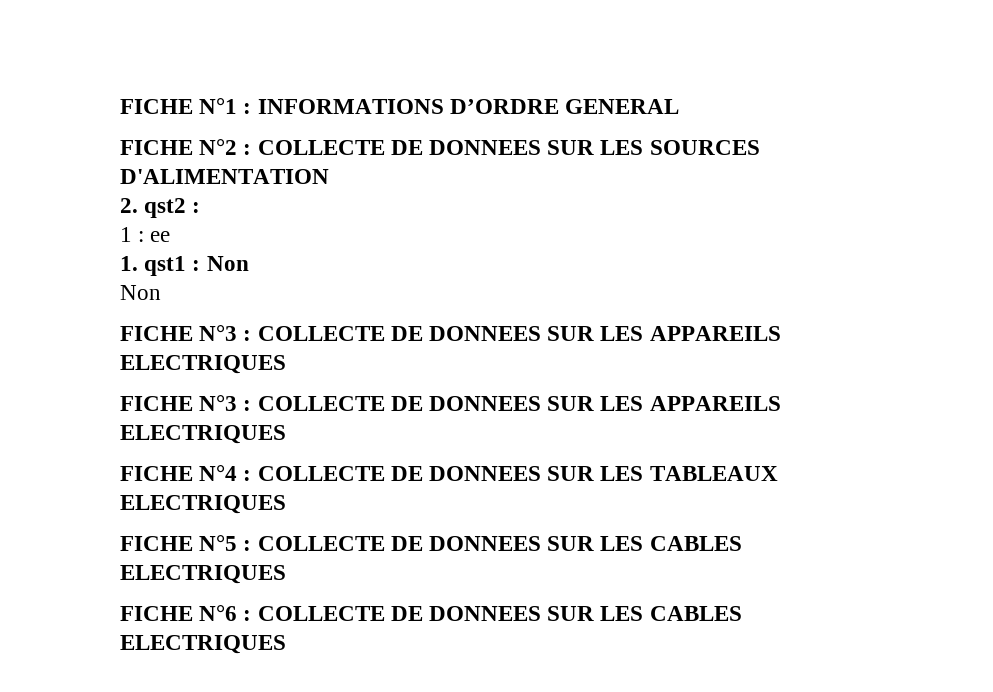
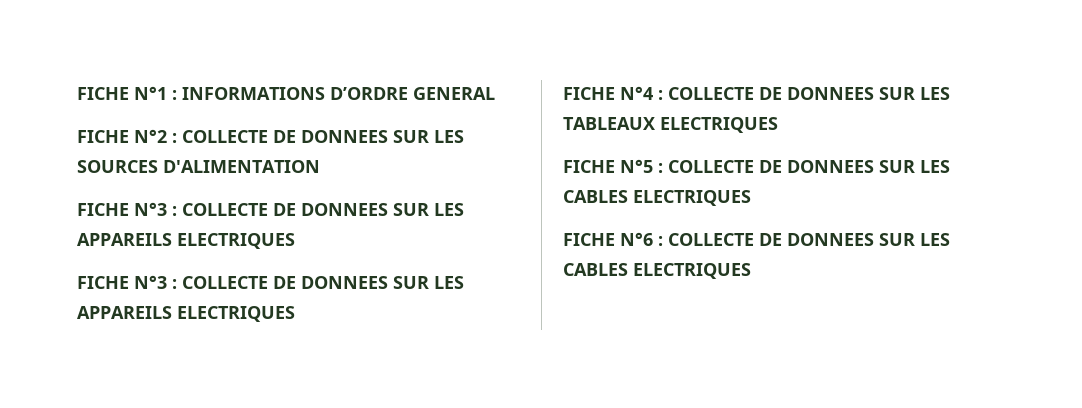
- 2. qst2 :
- 1 : ee
- 1. qst1 : Non
- Non

